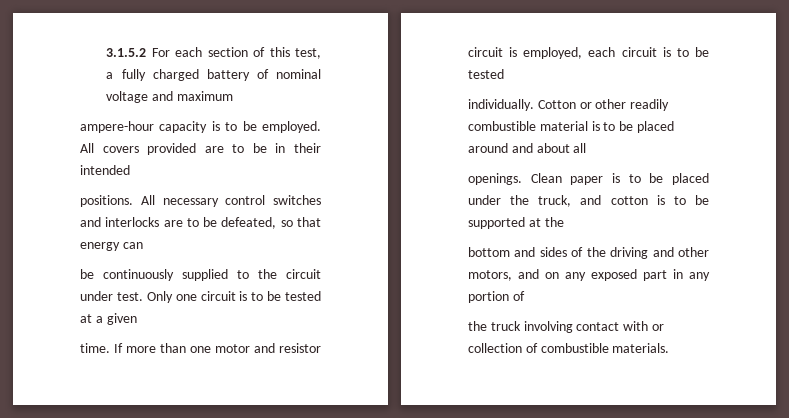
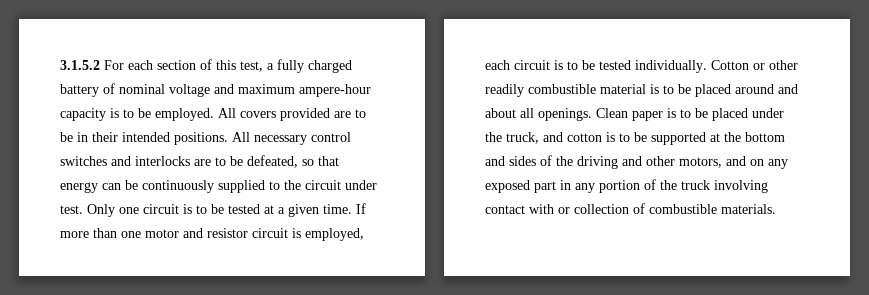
- 3.1.5.2 For each section of this test, a fully charged battery of nominal voltage and maximum
- ampere-hour capacity is to be employed.
+ 3.1.5.2 For each section of this test, a fully charged battery of nominal voltage and maximum ampere-hour capacity is to be employed.
- All covers provided are to be in their intended
- positions.
+ All covers provided are to be in their intended positions.
- All necessary control switches and interlocks are to be defeated, so that energy can
- be continuously supplied to the circuit under test.
+ All necessary control switches and interlocks are to be defeated, so that energy can be continuously supplied to the circuit under test.
- Only one circuit is to be tested at a given
- time.
+ Only one circuit is to be tested at a given time.
- If more than one motor and resistor circuit is employed, each circuit is to be tested
- individually.
+ If more than one motor and resistor circuit is employed, each circuit is to be tested individually.
- Cotton or other readily combustible material is to be placed around and about all
- openings.
+ Cotton or other readily combustible material is to be placed around and about all openings.
- Clean paper is to be placed under the truck, and cotton is to be supported at the
- bottom and sides of the driving and other motors, and on any exposed part in any portion of
- the truck involving contact with or collection of combustible materials.
+ Clean paper is to be placed under the truck, and cotton is to be supported at the bottom and sides of the driving and other motors, and on any exposed part in any portion of the truck involving contact with or collection of combustible materials.

